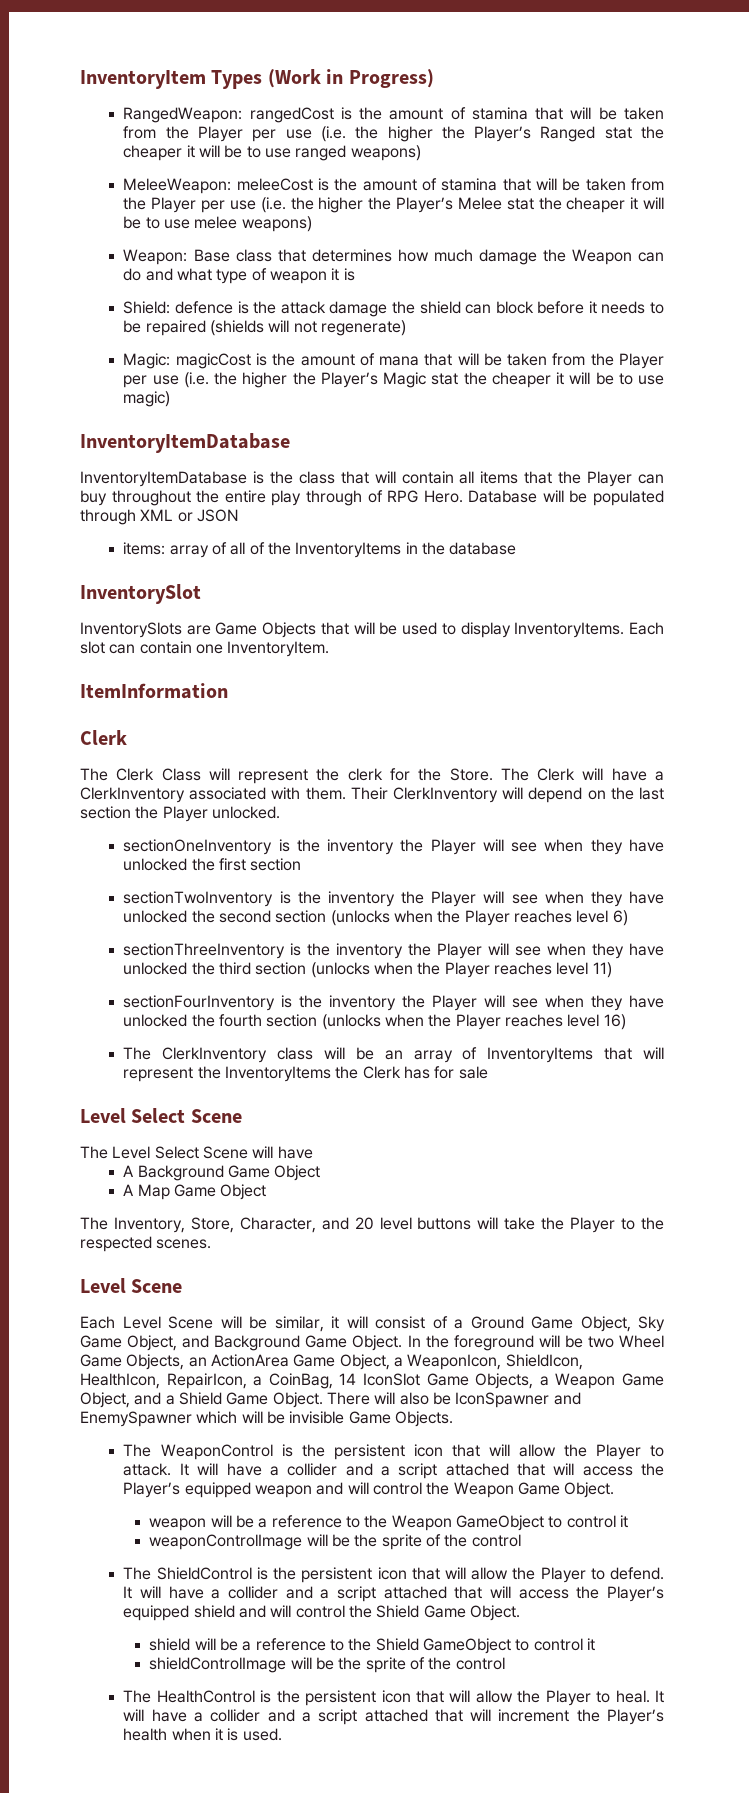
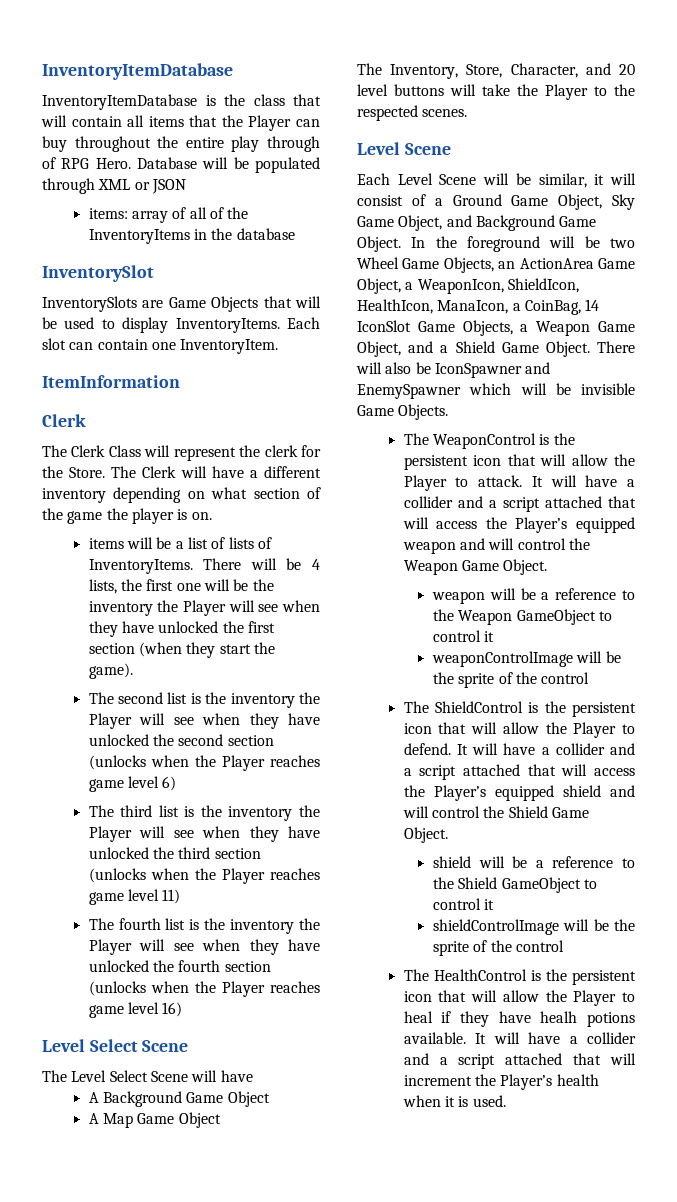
- InventoryItem Types (Work in Progress)
- RangedWeapon: rangedCost is the amount of stamina that will be taken from the Player per use (i.e. the higher the Player’s Ranged stat the cheaper it will be to use ranged weapons)
- MeleeWeapon: meleeCost is the amount of stamina that will be taken from the Player per use (i.e. the higher the Player’s Melee stat the cheaper it will be to use melee weapons)
- Weapon: Base class that determines how much damage the Weapon can do and what type of weapon it is
- Shield: defence is the attack damage the shield can block before it needs to be repaired (shields will not regenerate)
- Magic: magicCost is the amount of mana that will be taken from the Player per use (i.e. the higher the Player’s Magic stat the cheaper it will be to use magic)
- The Clerk will have a ClerkInventory associated with them. Their ClerkInventory will depend on the last section the Player unlocked.
- sectionOneInventory is the inventory the Player will see when they have unlocked the first section
- sectionTwoInventory is the inventory the Player will see when they have unlocked the second section (unlocks when the Player reaches level 6)
+ The Clerk will have a different inventory depending on what section of the game the player is on.
+ items will be a list of lists of InventoryItems. There will be 4 lists, the first one will be the inventory the Player will see when they have unlocked the first section (when they start the game).
+ The second list is the inventory the Player will see when they have unlocked the second section (unlocks when the Player reaches game level 6)
- sectionThreeInventory is the inventory the Player will see when they have unlocked the third section (unlocks when the Player reaches level 11)
+ The third list is the inventory the Player will see when they have unlocked the third section (unlocks when the Player reaches game level 11)
- sectionFourInventory is the inventory the Player will see when they have unlocked the fourth section (unlocks when the Player reaches level 16)
+ The fourth list is the inventory the Player will see when they have unlocked the fourth section (unlocks when the Player reaches game level 16)
- The ClerkInventory class will be an array of InventoryItems that will represent the InventoryItems the Clerk has for sale
- In the foreground will be two Wheel Game Objects, an ActionArea Game Object, a WeaponIcon, ShieldIcon, HealthIcon, RepairIcon, a CoinBag, 14 IconSlot Game Objects, a Weapon Game Object, and a Shield Game Object.
+ In the foreground will be two Wheel Game Objects, an ActionArea Game Object, a WeaponIcon, ShieldIcon, HealthIcon, ManaIcon, a CoinBag, 14 IconSlot Game Objects, a Weapon Game Object, and a Shield Game Object.
- The HealthControl is the persistent icon that will allow the Player to heal.
+ The HealthControl is the persistent icon that will allow the Player to heal if they have healh potions available.

